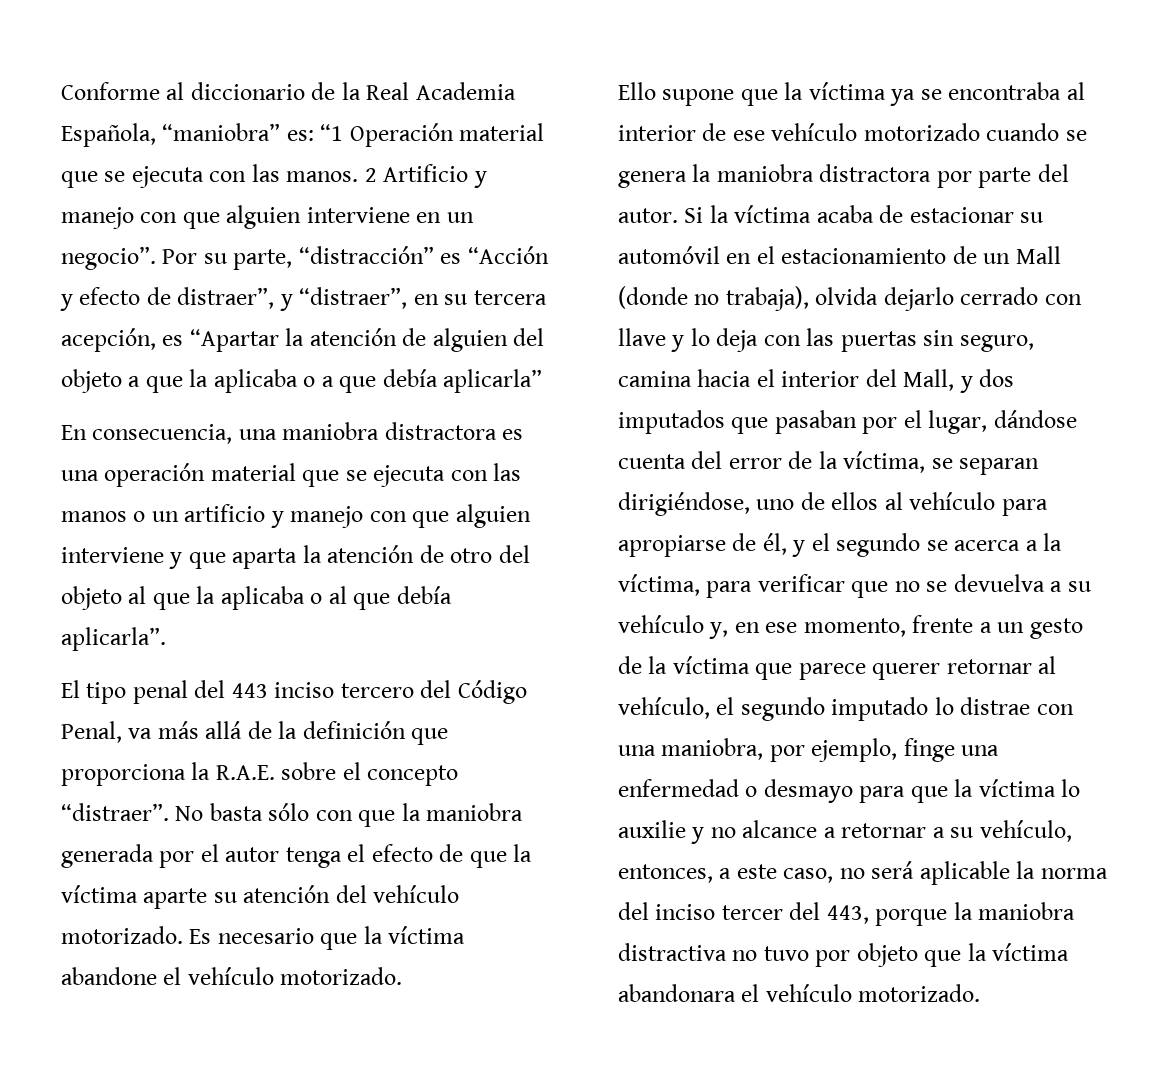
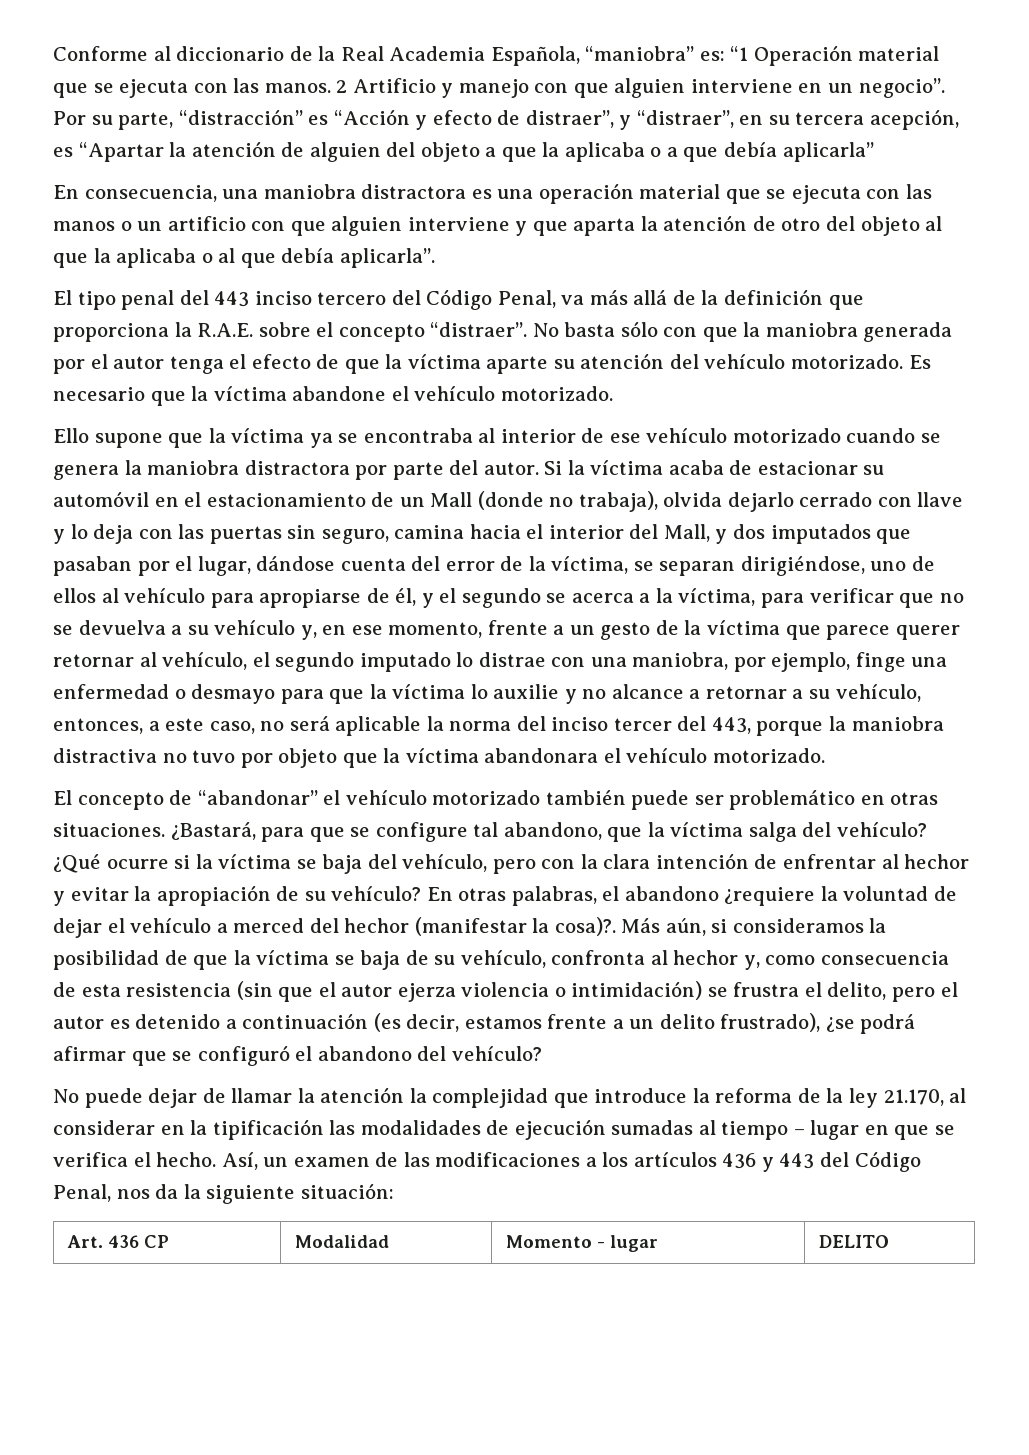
- En consecuencia, una maniobra distractora es una operación material que se ejecuta con las manos o un artificio y manejo con que alguien interviene y que aparta la atención de otro del objeto al que la aplicaba o al que debía aplicarla”.
+ En consecuencia, una maniobra distractora es una operación material que se ejecuta con las manos o un artificio con que alguien interviene y que aparta la atención de otro del objeto al que la aplicaba o al que debía aplicarla”.
+ El concepto de “abandonar” el vehículo motorizado también puede ser problemático en otras situaciones. ¿Bastará, para que se configure tal abandono, que la víctima salga del vehículo? ¿Qué ocurre si la víctima se baja del vehículo, pero con la clara intención de enfrentar al hechor y evitar la apropiación de su vehículo? En otras palabras, el abandono ¿requiere la voluntad de dejar el vehículo a merced del hechor (manifestar la cosa)?. Más aún, si consideramos la posibilidad de que la víctima se baja de su vehículo, confronta al hechor y, como consecuencia de esta resistencia (sin que el autor ejerza violencia o intimidación) se frustra el delito, pero el autor es detenido a continuación (es decir, estamos frente a un delito frustrado), ¿se podrá afirmar que se configuró el abandono del vehículo?
+ No puede dejar de llamar la atención la complejidad que introduce la reforma de la ley 21.170, al considerar en la tipificación las modalidades de ejecución sumadas al tiempo – lugar en que se verifica el hecho. Así, un examen de las modificaciones a los artículos 436 y 443 del Código Penal, nos da la siguiente situación:
+ Art. 436 CP | Modalidad | Momento - lugar | DELITO

